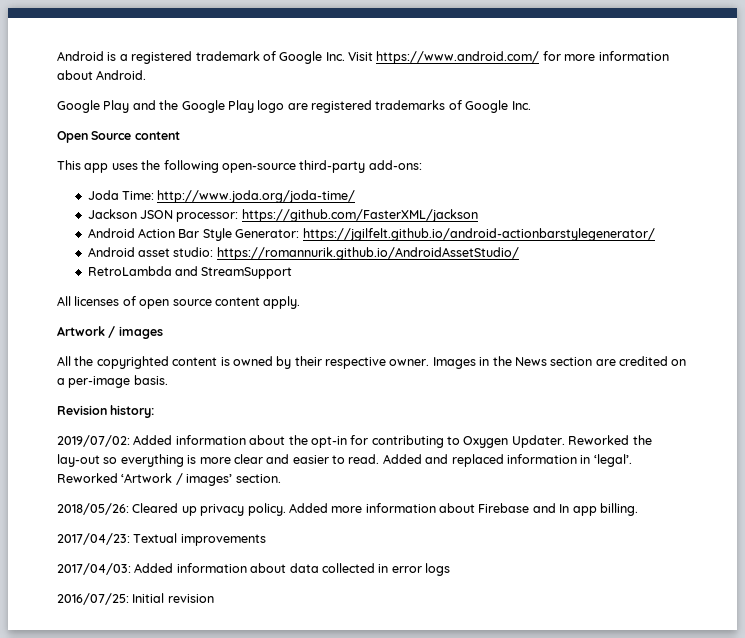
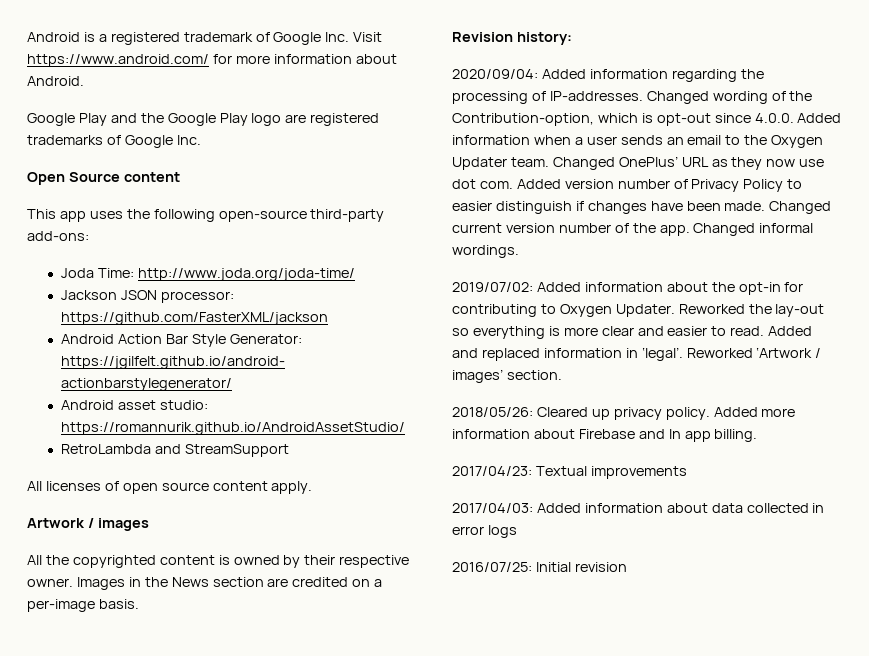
+ 2020/09/04: Added information regarding the processing of IP-addresses. Changed wording of the Contribution-option, which is opt-out since 4.0.0. Added information when a user sends an email to the Oxygen Updater team. Changed OnePlus’ URL as they now use dot com. Added version number of Privacy Policy to easier distinguish if changes have been made. Changed current version number of the app. Changed informal wordings.

